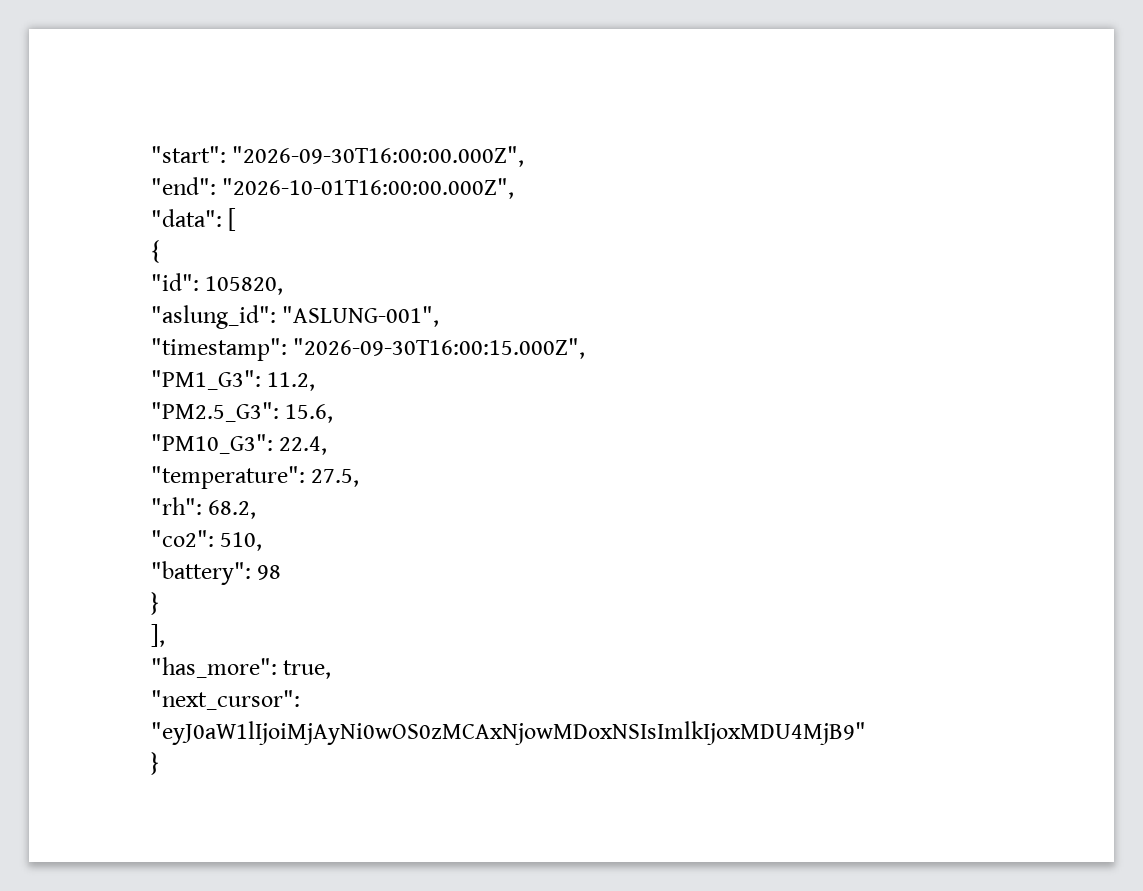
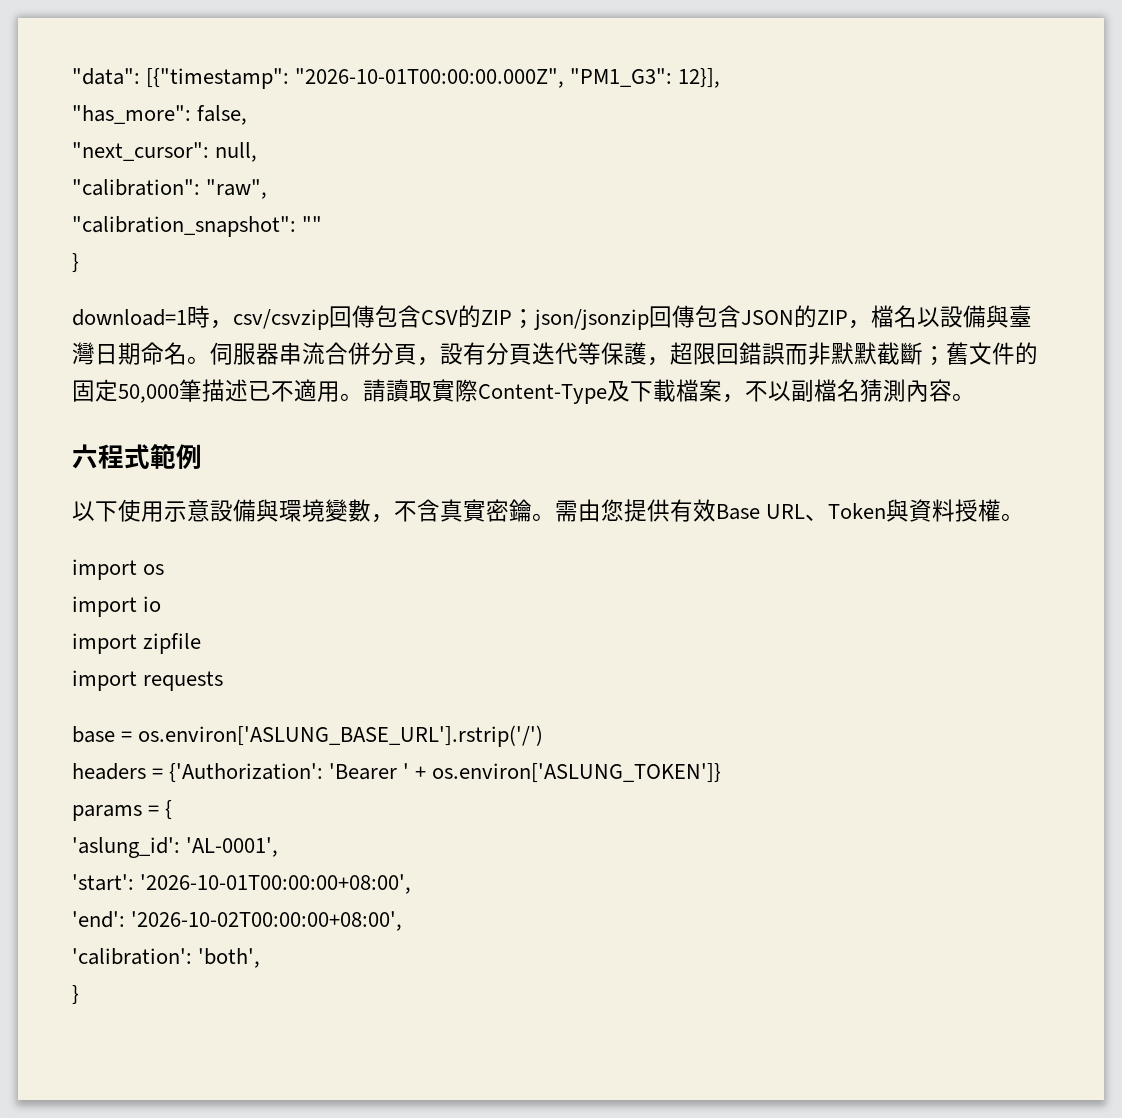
- "start": "2026-09-30T16:00:00.000Z",
- "end": "2026-10-01T16:00:00.000Z",
- "data": [
- {
- "id": 105820,
- "aslung_id": "ASLUNG-001",
- "timestamp": "2026-09-30T16:00:15.000Z",
- "PM1_G3": 11.2,
- "PM2.5_G3": 15.6,
- "PM10_G3": 22.4,
- "temperature": 27.5,
- "rh": 68.2,
- "co2": 510,
- "battery": 98
+ "data": [{"timestamp": "2026-10-01T00:00:00.000Z", "PM1_G3": 12}],
+ "has_more": false,
+ "next_cursor": null,
+ "calibration": "raw",
+ "calibration_snapshot": ""
  }
- ],
- "has_more": true,
- "next_cursor": "eyJ0aW1lIjoiMjAyNi0wOS0zMCAxNjowMDoxNSIsImlkIjoxMDU4MjB9"
+ download=1時，csv/csvzip回傳包含CSV的ZIP；json/jsonzip回傳包含JSON的ZIP，檔名以設備與臺灣日期命名。伺服器串流合併分頁，設有分頁迭代等保護，超限回錯誤而非默默截斷；舊文件的固定50,000筆描述已不適用。請讀取實際Content-Type及下載檔案，不以副檔名猜測內容。
+ 六程式範例
+ 以下使用示意設備與環境變數，不含真實密鑰。需由您提供有效Base URL、Token與資料授權。
+ import os
+ import io
+ import zipfile
+ import requests
+ base = os.environ['ASLUNG_BASE_URL'].rstrip('/')
+ headers = {'Authorization': 'Bearer ' + os.environ['ASLUNG_TOKEN']}
+ params = {
+ 'aslung_id': 'AL-0001',
+ 'start': '2026-10-01T00:00:00+08:00',
+ 'end': '2026-10-02T00:00:00+08:00',
+ 'calibration': 'both',

